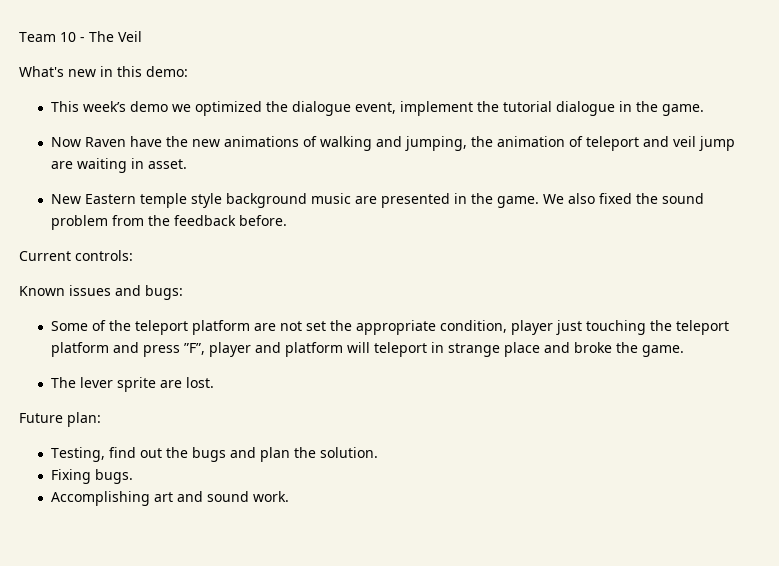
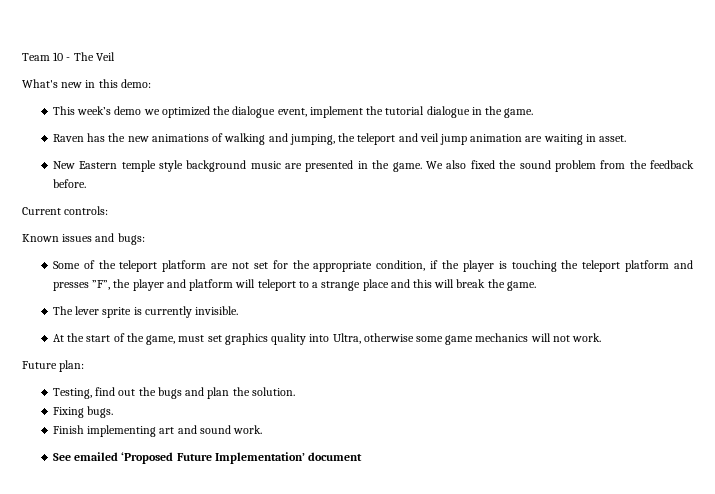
- Now Raven have the new animations of walking and jumping, the animation of teleport and veil jump are waiting in asset.
+ Raven has the new animations of walking and jumping, the teleport and veil jump animation are waiting in asset.
- Some of the teleport platform are not set the appropriate condition, player just touching the teleport platform and press ”F”, player and platform will teleport in strange place and broke the game.
+ Some of the teleport platform are not set for the appropriate condition, if the player is touching the teleport platform and presses ”F”, the player and platform will teleport to a strange place and this will break the game.
- The lever sprite are lost.
+ The lever sprite is currently invisible.
+ At the start of the game, must set graphics quality into Ultra, otherwise some game mechanics will not work.
- Accomplishing art and sound work.
+ Finish implementing art and sound work.
+ See emailed ‘Proposed Future Implementation’ document

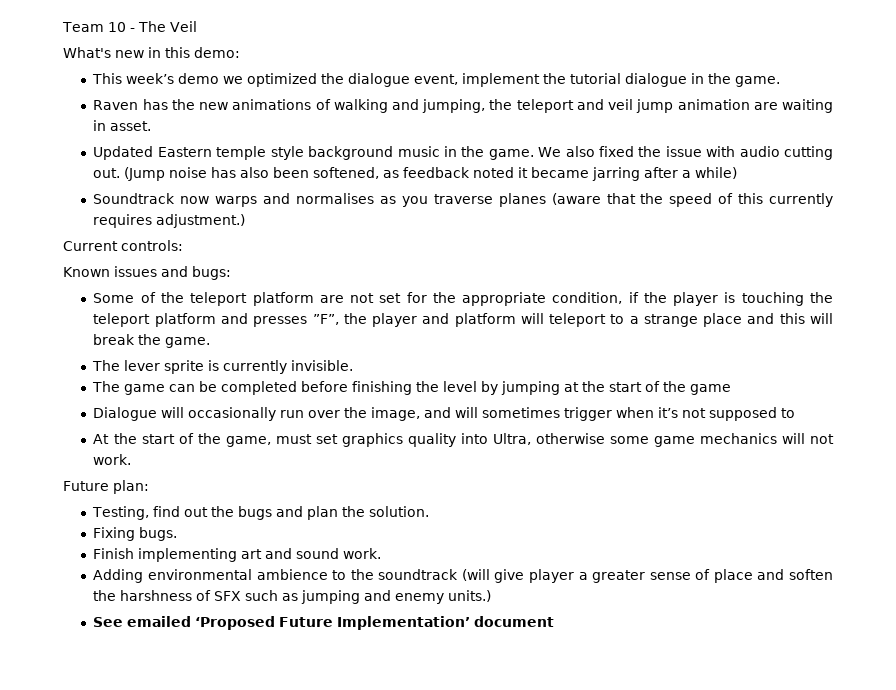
- New Eastern temple style background music are presented in the game.
+ Updated Eastern temple style background music in the game.
- We also fixed the sound problem from the feedback before.
+ We also fixed the issue with audio cutting out. (Jump noise has also been softened, as feedback noted it became jarring after a while)
+ Soundtrack now warps and normalises as you traverse planes (aware that the speed of this currently requires adjustment.)
+ The game can be completed before finishing the level by jumping at the start of the game
+ Dialogue will occasionally run over the image, and will sometimes trigger when it’s not supposed to
+ Adding environmental ambience to the soundtrack (will give player a greater sense of place and soften the harshness of SFX such as jumping and enemy units.)

